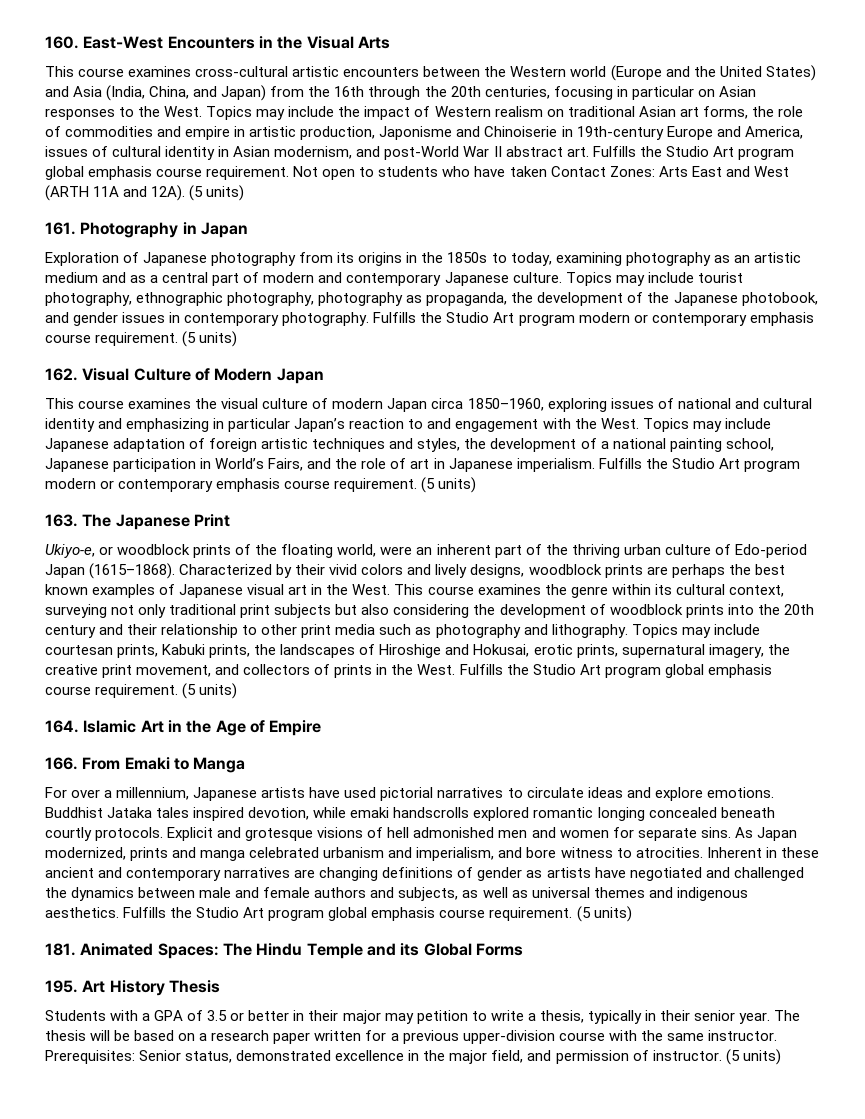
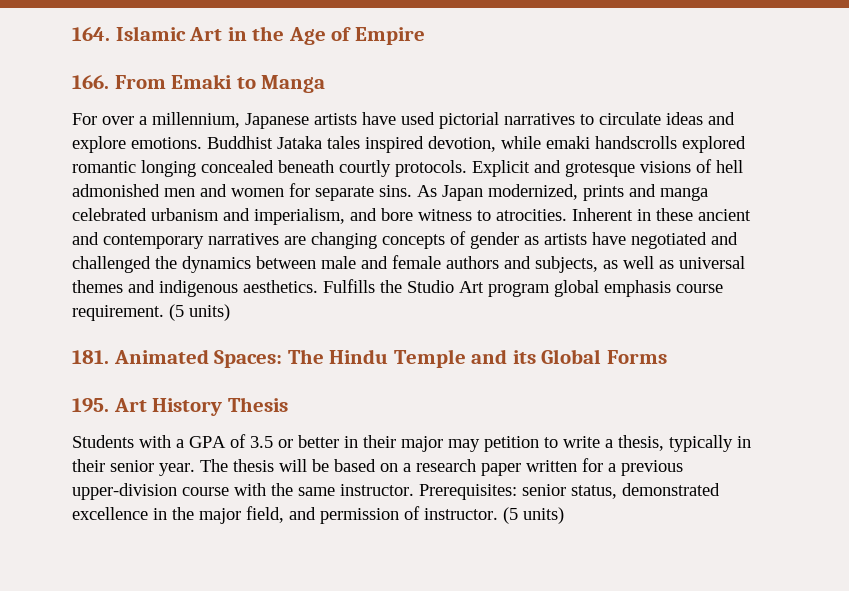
- 160. East-West Encounters in the Visual Arts
- This course examines cross-cultural artistic encounters between the Western world (Europe and the United States) and Asia (India, China, and Japan) from the 16th through the 20th centuries, focusing in particular on Asian responses to the West. Topics may include the impact of Western realism on traditional Asian art forms, the role of commodities and empire in artistic production, Japonisme and Chinoiserie in 19th-century Europe and America, issues of cultural identity in Asian modernism, and post-World War II abstract art. Fulfills the Studio Art program global emphasis course requirement. Not open to students who have taken Contact Zones: Arts East and West (ARTH 11A and 12A). (5 units)
- 161. Photography in Japan
- Exploration of Japanese photography from its origins in the 1850s to today, examining photography as an artistic medium and as a central part of modern and contemporary Japanese culture. Topics may include tourist photography, ethnographic photography, photography as propaganda, the development of the Japanese photobook, and gender issues in contemporary photography. Fulfills the Studio Art program modern or contemporary emphasis course requirement. (5 units)
- 162. Visual Culture of Modern Japan
- This course examines the visual culture of modern Japan circa 1850–1960, exploring issues of national and cultural identity and emphasizing in particular Japan’s reaction to and engagement with the West. Topics may include Japanese adaptation of foreign artistic techniques and styles, the development of a national painting school, Japanese participation in World’s Fairs, and the role of art in Japanese imperialism. Fulfills the Studio Art program modern or contemporary emphasis course requirement. (5 units)
- 163. The Japanese Print
- Ukiyo-e, or woodblock prints of the floating world, were an inherent part of the thriving urban culture of Edo-period Japan (1615–1868). Characterized by their vivid colors and lively designs, woodblock prints are perhaps the best known examples of Japanese visual art in the West. This course examines the genre within its cultural context, surveying not only traditional print subjects but also considering the development of woodblock prints into the 20th century and their relationship to other print media such as photography and lithography. Topics may include courtesan prints, Kabuki prints, the landscapes of Hiroshige and Hokusai, erotic prints, supernatural imagery, the creative print movement, and collectors of prints in the West. Fulfills the Studio Art program global emphasis course requirement. (5 units)
- Inherent in these ancient and contemporary narratives are changing definitions of gender as artists have negotiated and challenged the dynamics between male and female authors and subjects, as well as universal themes and indigenous aesthetics.
+ Inherent in these ancient and contemporary narratives are changing concepts of gender as artists have negotiated and challenged the dynamics between male and female authors and subjects, as well as universal themes and indigenous aesthetics.
- Prerequisites: Senior status, demonstrated excellence in the major field, and permission of instructor.
+ Prerequisites: senior status, demonstrated excellence in the major field, and permission of instructor.

